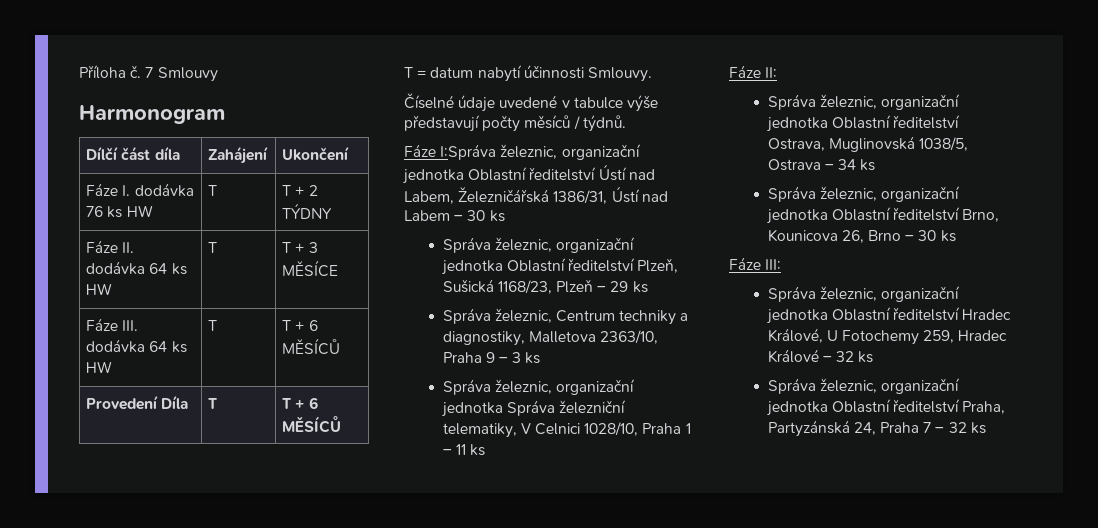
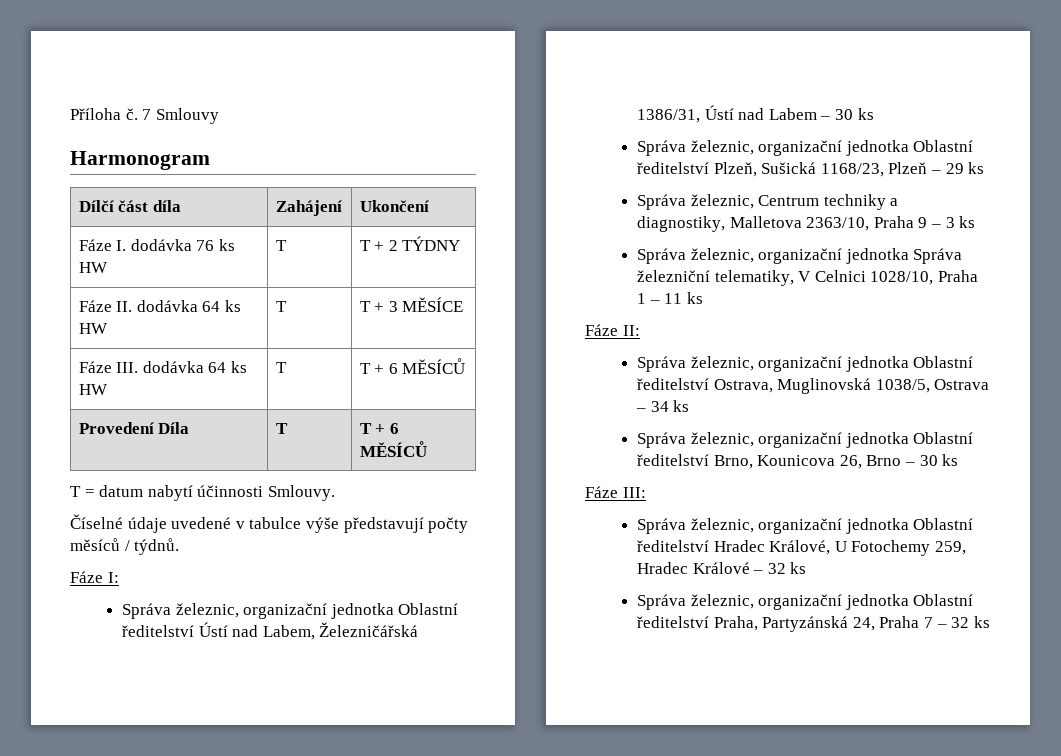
- Fáze I:Správa železnic, organizační jednotka Oblastní ředitelství Ústí nad Labem, Železničářská 1386/31, Ústí nad Labem – 30 ks
+ Fáze I:
+ Správa železnic, organizační jednotka Oblastní ředitelství Ústí nad Labem, Železničářská 1386/31, Ústí nad Labem – 30 ks

